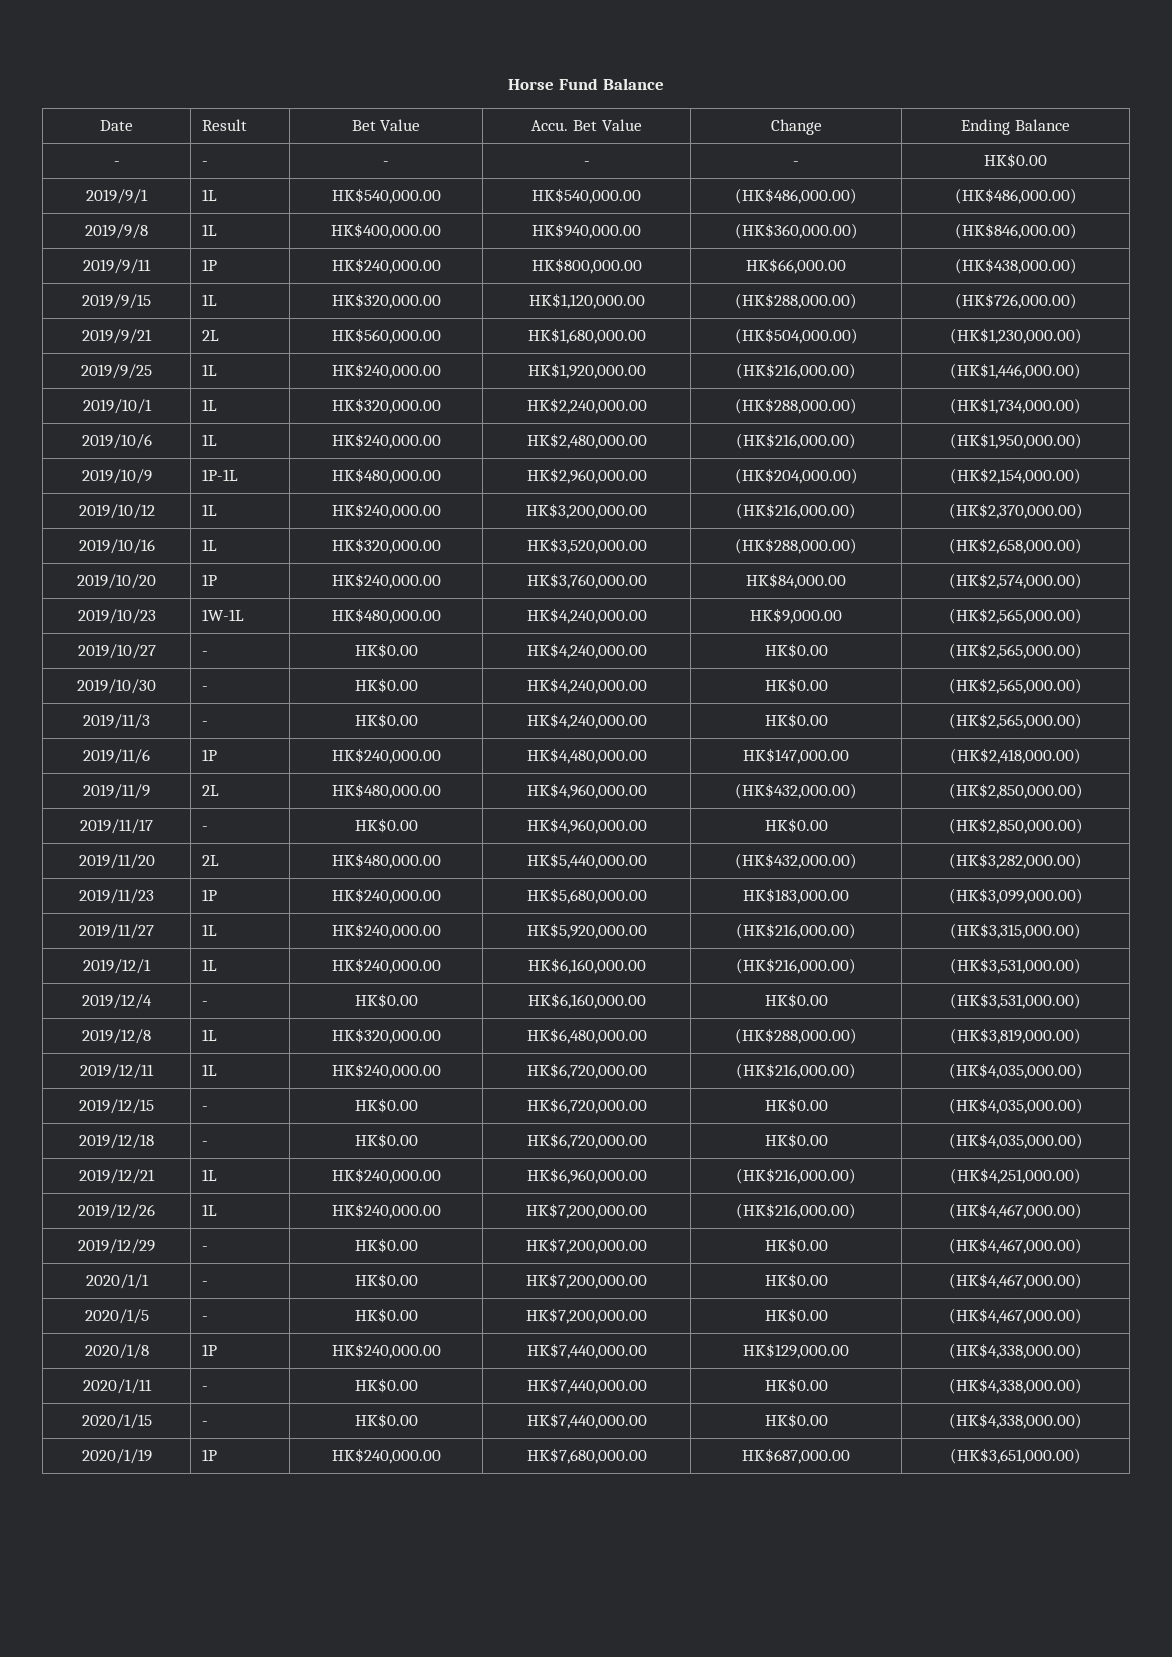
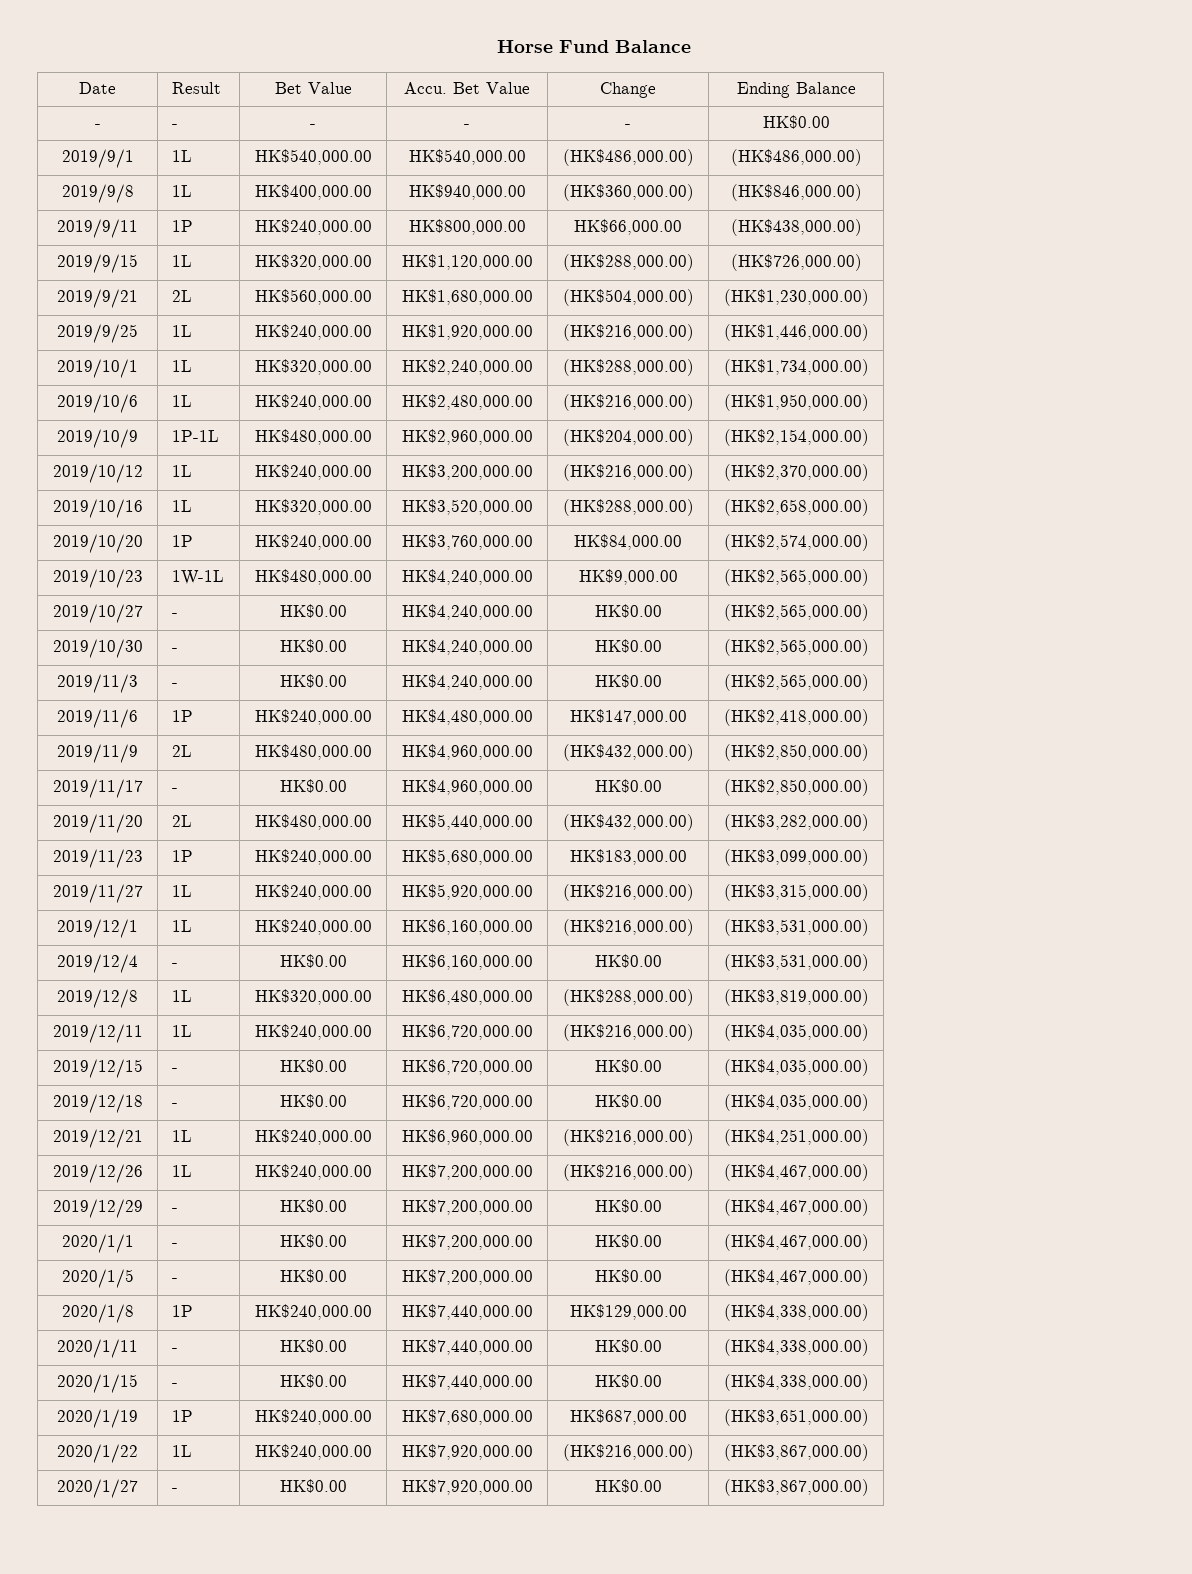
+ 2020/1/22 | 1L | HK$240,000.00 | HK$7,920,000.00 | (HK$216,000.00) | (HK$3,867,000.00)
+ 2020/1/27 | - | HK$0.00 | HK$7,920,000.00 | HK$0.00 | (HK$3,867,000.00)

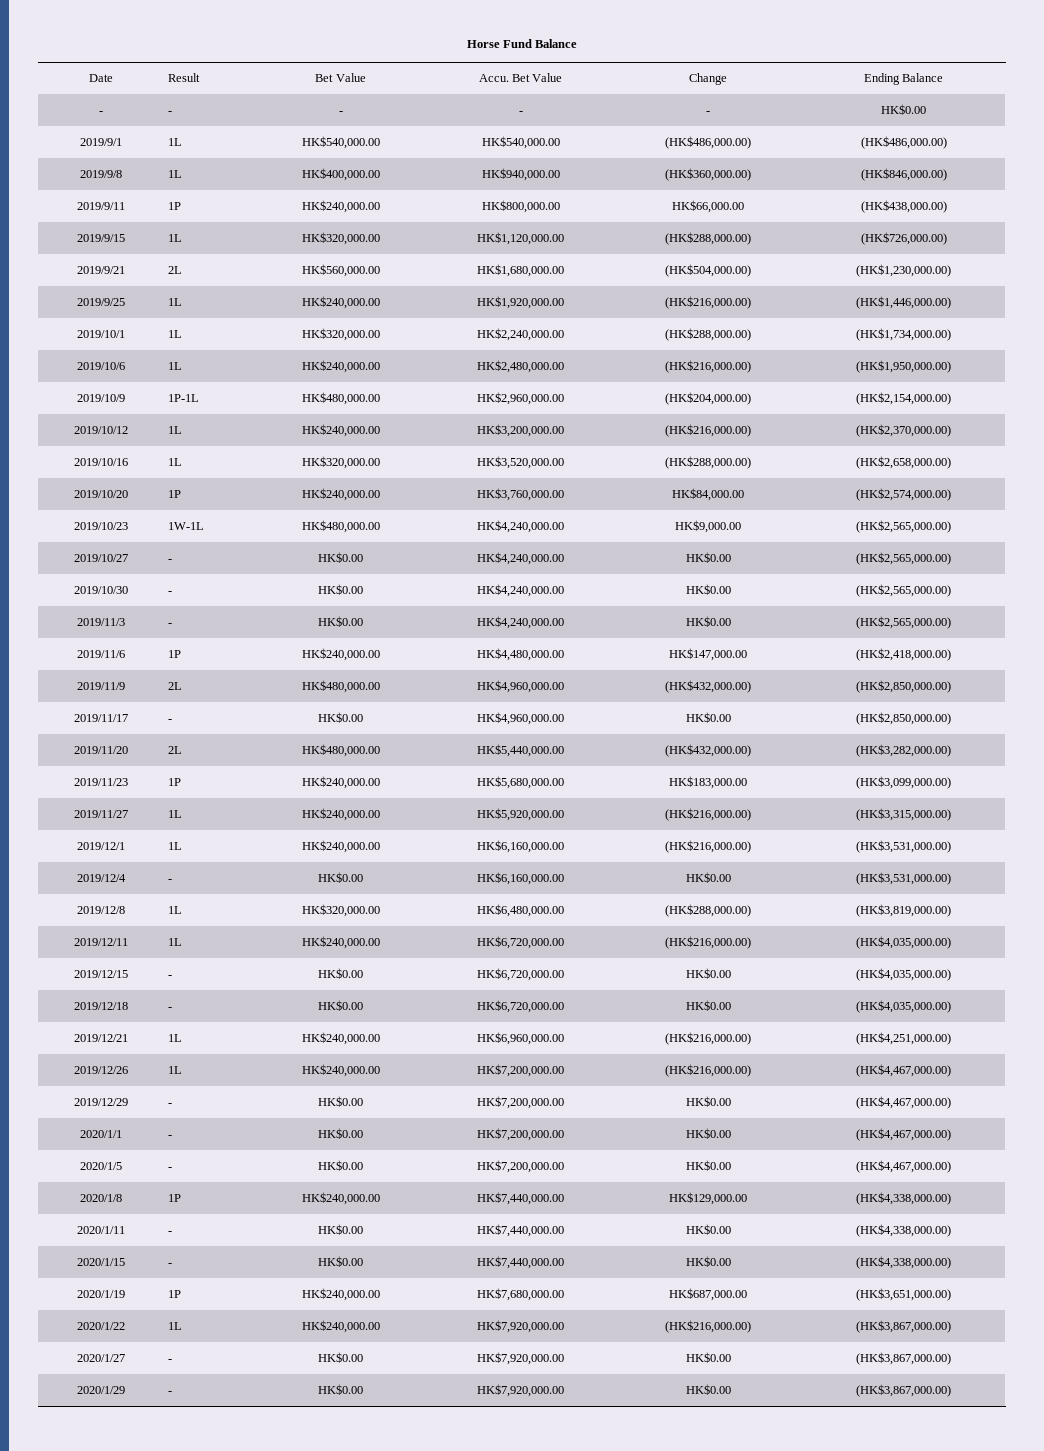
+ 2020/1/29 | - | HK$0.00 | HK$7,920,000.00 | HK$0.00 | (HK$3,867,000.00)

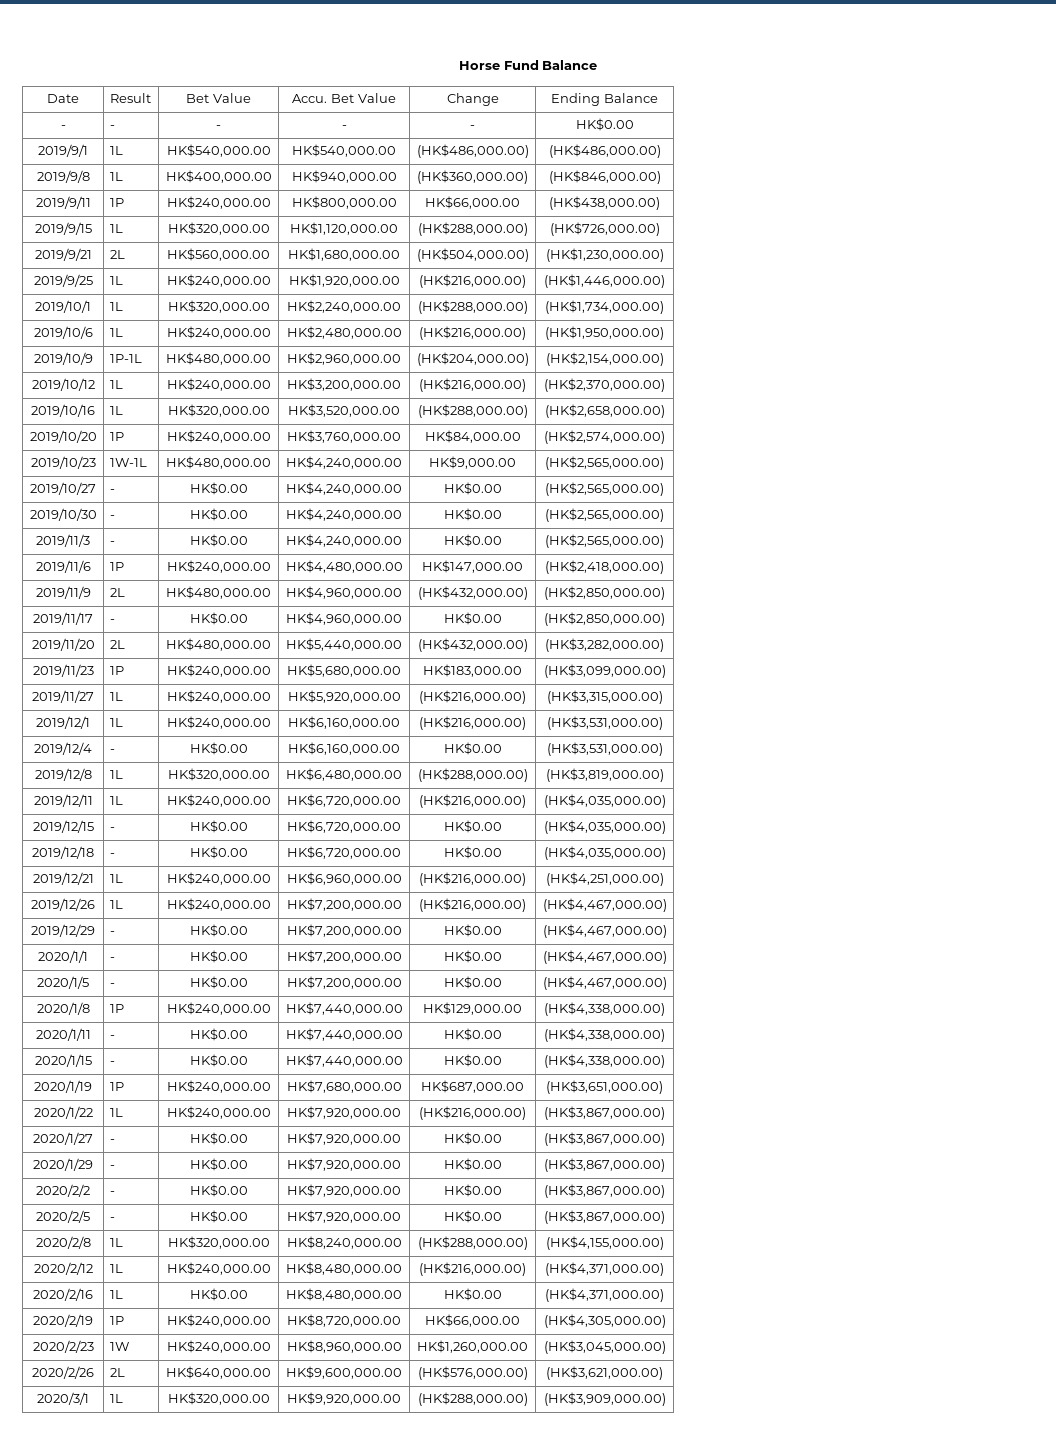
+ 2020/2/2 | - | HK$0.00 | HK$7,920,000.00 | HK$0.00 | (HK$3,867,000.00)
+ 2020/2/5 | - | HK$0.00 | HK$7,920,000.00 | HK$0.00 | (HK$3,867,000.00)
+ 2020/2/8 | 1L | HK$320,000.00 | HK$8,240,000.00 | (HK$288,000.00) | (HK$4,155,000.00)
+ 2020/2/12 | 1L | HK$240,000.00 | HK$8,480,000.00 | (HK$216,000.00) | (HK$4,371,000.00)
+ 2020/2/16 | 1L | HK$0.00 | HK$8,480,000.00 | HK$0.00 | (HK$4,371,000.00)
+ 2020/2/19 | 1P | HK$240,000.00 | HK$8,720,000.00 | HK$66,000.00 | (HK$4,305,000.00)
+ 2020/2/23 | 1W | HK$240,000.00 | HK$8,960,000.00 | HK$1,260,000.00 | (HK$3,045,000.00)
+ 2020/2/26 | 2L | HK$640,000.00 | HK$9,600,000.00 | (HK$576,000.00) | (HK$3,621,000.00)
+ 2020/3/1 | 1L | HK$320,000.00 | HK$9,920,000.00 | (HK$288,000.00) | (HK$3,909,000.00)

